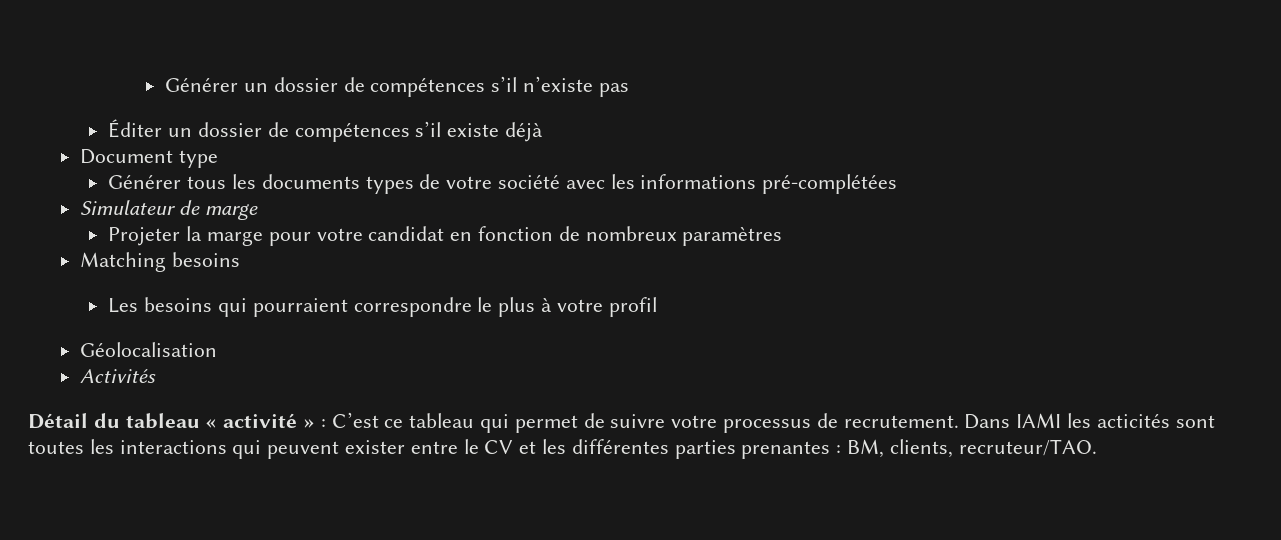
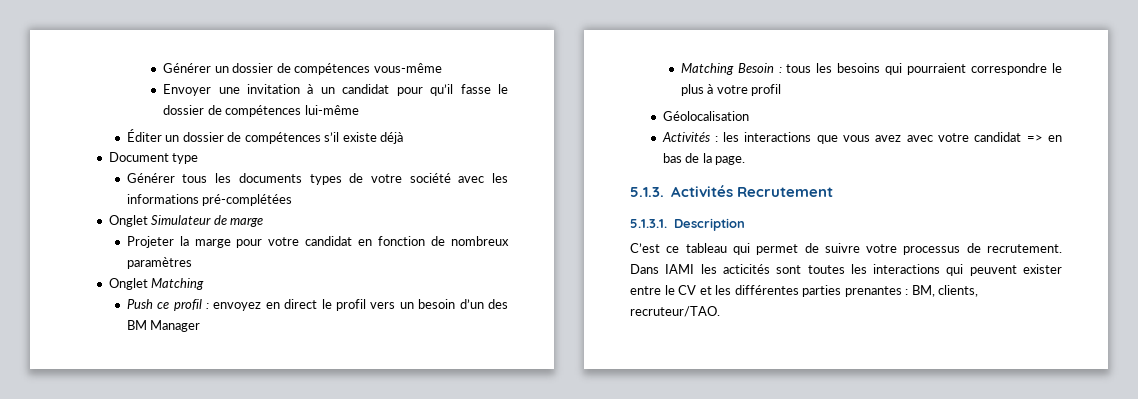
- Générer un dossier de compétences s’il n’existe pas
+ Générer un dossier de compétences vous-même
+ Envoyer une invitation à un candidat pour qu’il fasse le dossier de compétences lui-même
- Simulateur de marge
+ Onglet Simulateur de marge
- Matching besoins
- Les besoins qui pourraient correspondre le plus à votre profil
+ Onglet Matching
+ Push ce profil : envoyez en direct le profil vers un besoin d’un des BM Manager
+ Matching Besoin : tous les besoins qui pourraient correspondre le plus à votre profil
- Activités
- Détail du tableau « activité » : C’est ce tableau qui permet de suivre votre processus de recrutement.
+ Activités : les interactions que vous avez avec votre candidat => en bas de la page.
+ 5.1.3. Activités Recrutement
+ 5.1.3.1. Description
+ C’est ce tableau qui permet de suivre votre processus de recrutement.

